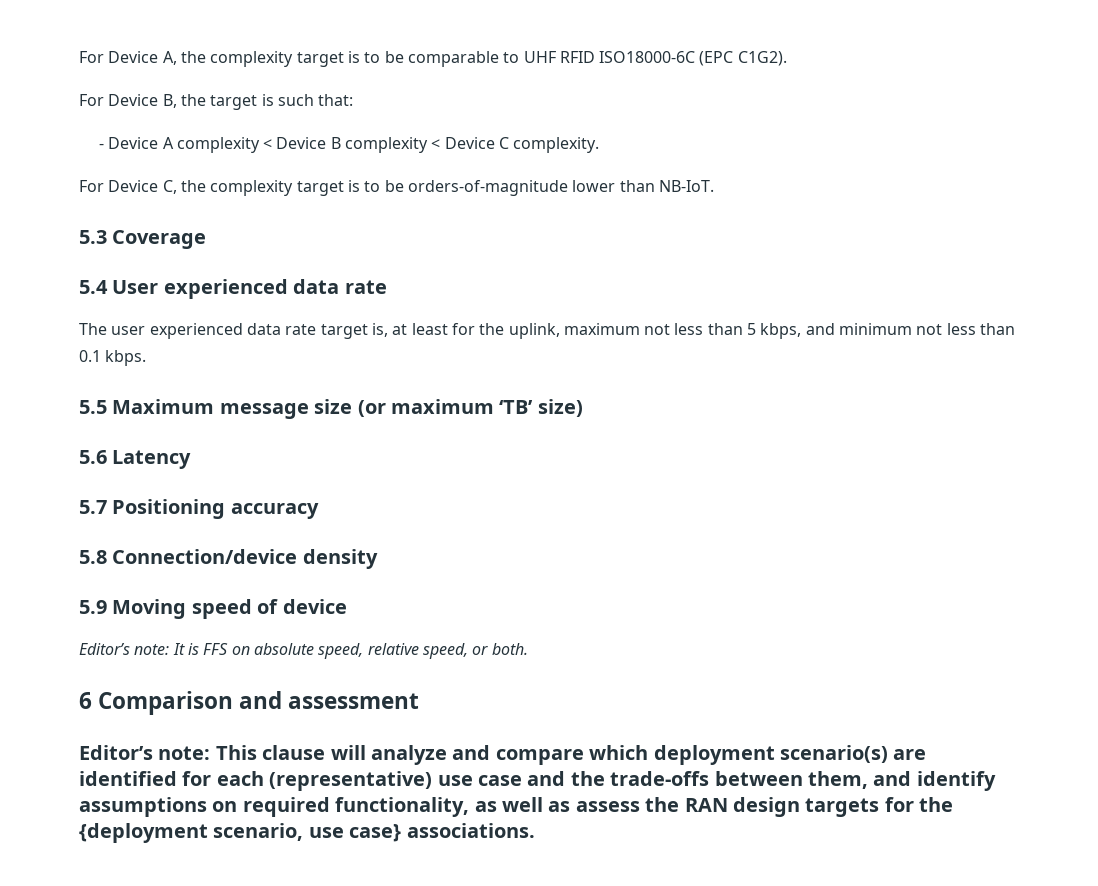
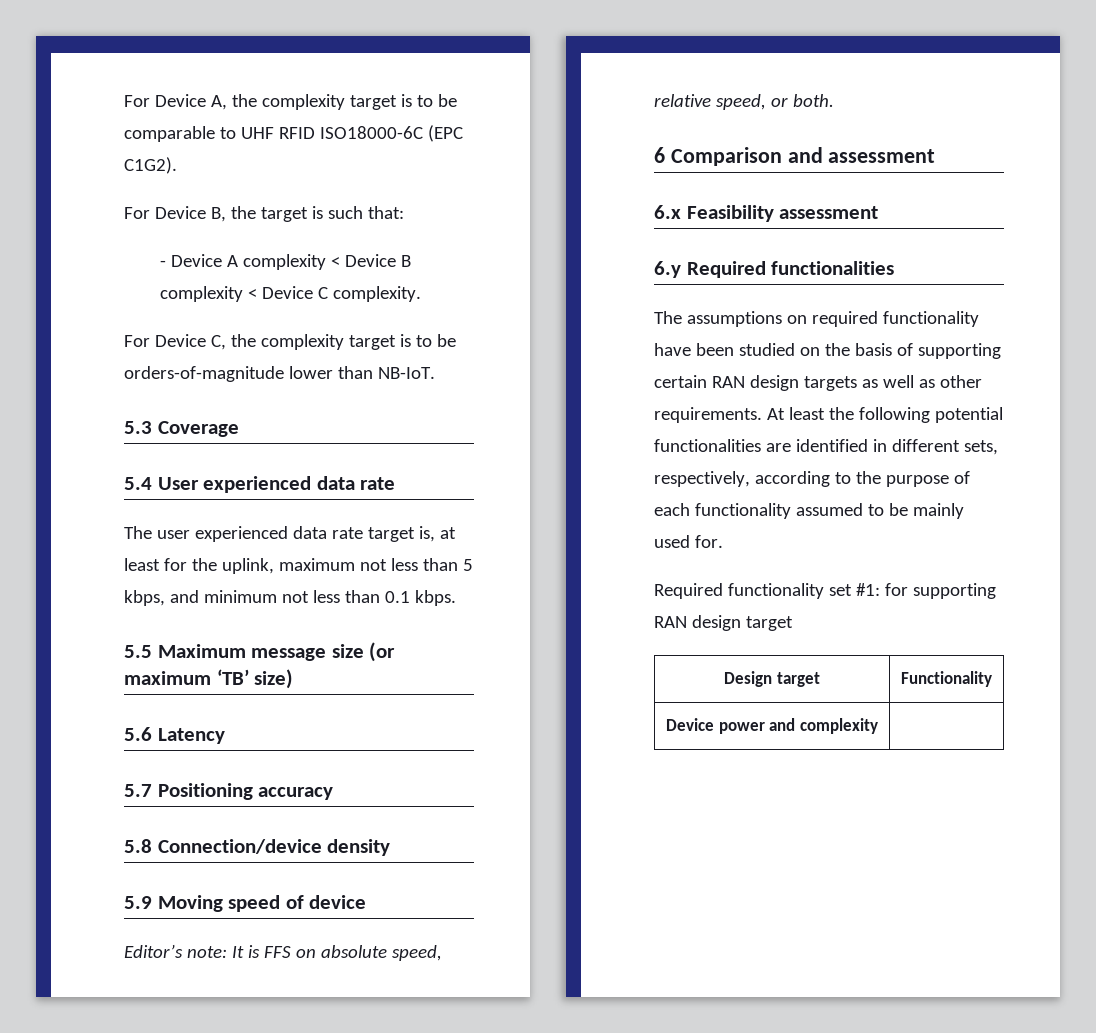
- Editor’s note: This clause will analyze and compare which deployment scenario(s) are identified for each (representative) use case and the trade-offs between them, and identify assumptions on required functionality, as well as assess the RAN design targets for the {deployment scenario, use case} associations.
+ 6.x Feasibility assessment
+ 6.y Required functionalities
+ The assumptions on required functionality have been studied on the basis of supporting certain RAN design targets as well as other requirements. At least the following potential functionalities are identified in different sets, respectively, according to the purpose of each functionality assumed to be mainly used for.
+ Required functionality set #1: for supporting RAN design target
+ Design target | Functionality
+ Device power and complexity |

